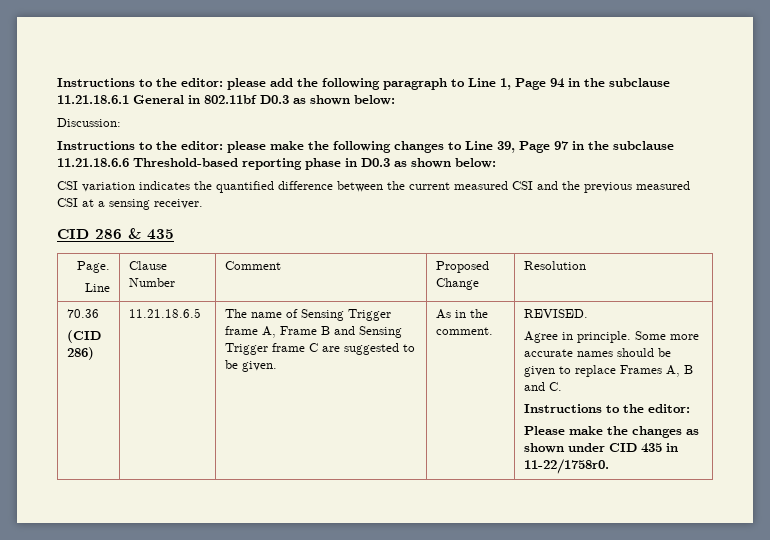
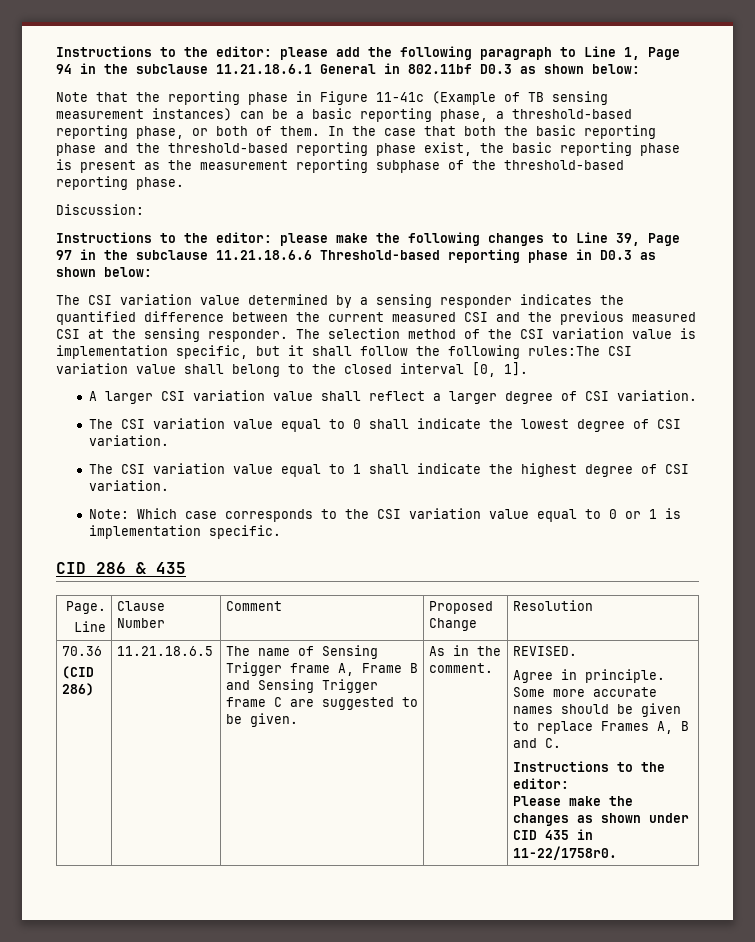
+ Note that the reporting phase in Figure 11-41c (Example of TB sensing measurement instances) can be a basic reporting phase, a threshold-based reporting phase, or both of them. In the case that both the basic reporting phase and the threshold-based reporting phase exist, the basic reporting phase is present as the measurement reporting subphase of the threshold-based reporting phase.
- CSI variation indicates the quantified difference between the current measured CSI and the previous measured CSI at a sensing receiver.
+ The CSI variation value determined by a sensing responder indicates the quantified difference between the current measured CSI and the previous measured CSI at the sensing responder. The selection method of the CSI variation value is implementation specific, but it shall follow the following rules:The CSI variation value shall belong to the closed interval [0, 1].
+ A larger CSI variation value shall reflect a larger degree of CSI variation.
+ The CSI variation value equal to 0 shall indicate the lowest degree of CSI variation.
+ The CSI variation value equal to 1 shall indicate the highest degree of CSI variation.
+ Note: Which case corresponds to the CSI variation value equal to 0 or 1 is implementation specific.

